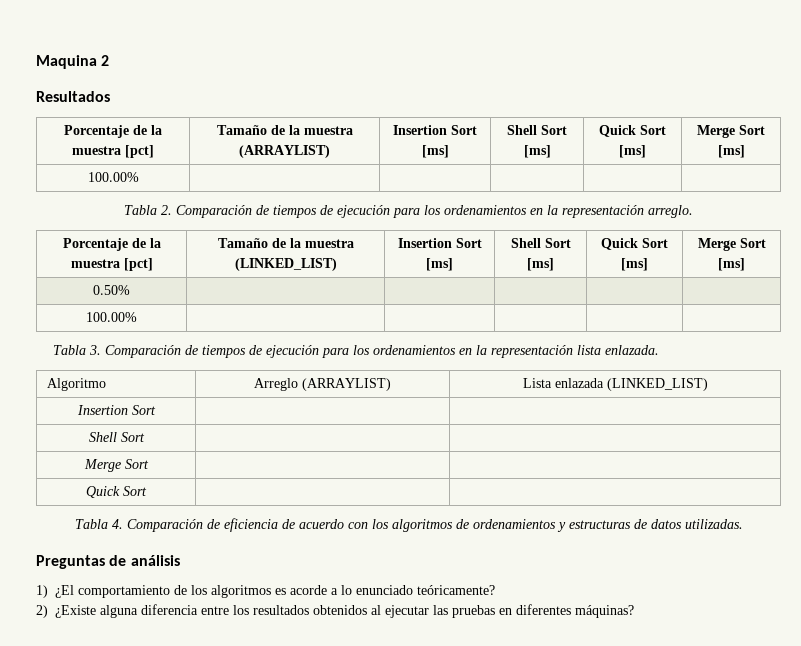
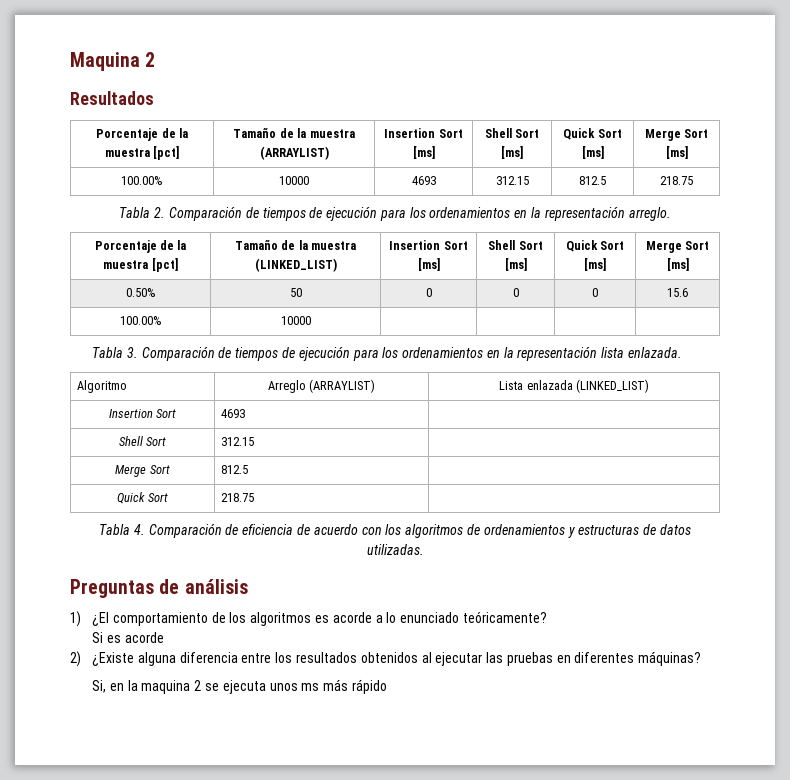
  Porcentaje de la muestra [pct] | Tamaño de la muestra (ARRAYLIST) | Insertion Sort [ms] | Shell Sort [ms] | Quick Sort [ms] | Merge Sort [ms]
- 100.00% | | | | |
+ 100.00% | 10000 | 4693 | 312.15 | 812.5 | 218.75
- 0.50% | | | | |
- 100.00% | | | | |
+ 0.50% | 50 | 0 | 0 | 0 | 15.6
+ 100.00% | 10000 | | | |
- Insertion Sort | |
+ Insertion Sort | 4693 |
- Shell Sort | |
+ Shell Sort | 312.15 |
- Merge Sort | |
+ Merge Sort | 812.5 |
- Quick Sort | |
+ Quick Sort | 218.75 |
+ Si es acorde
+ Si, en la maquina 2 se ejecuta unos ms más rápido

